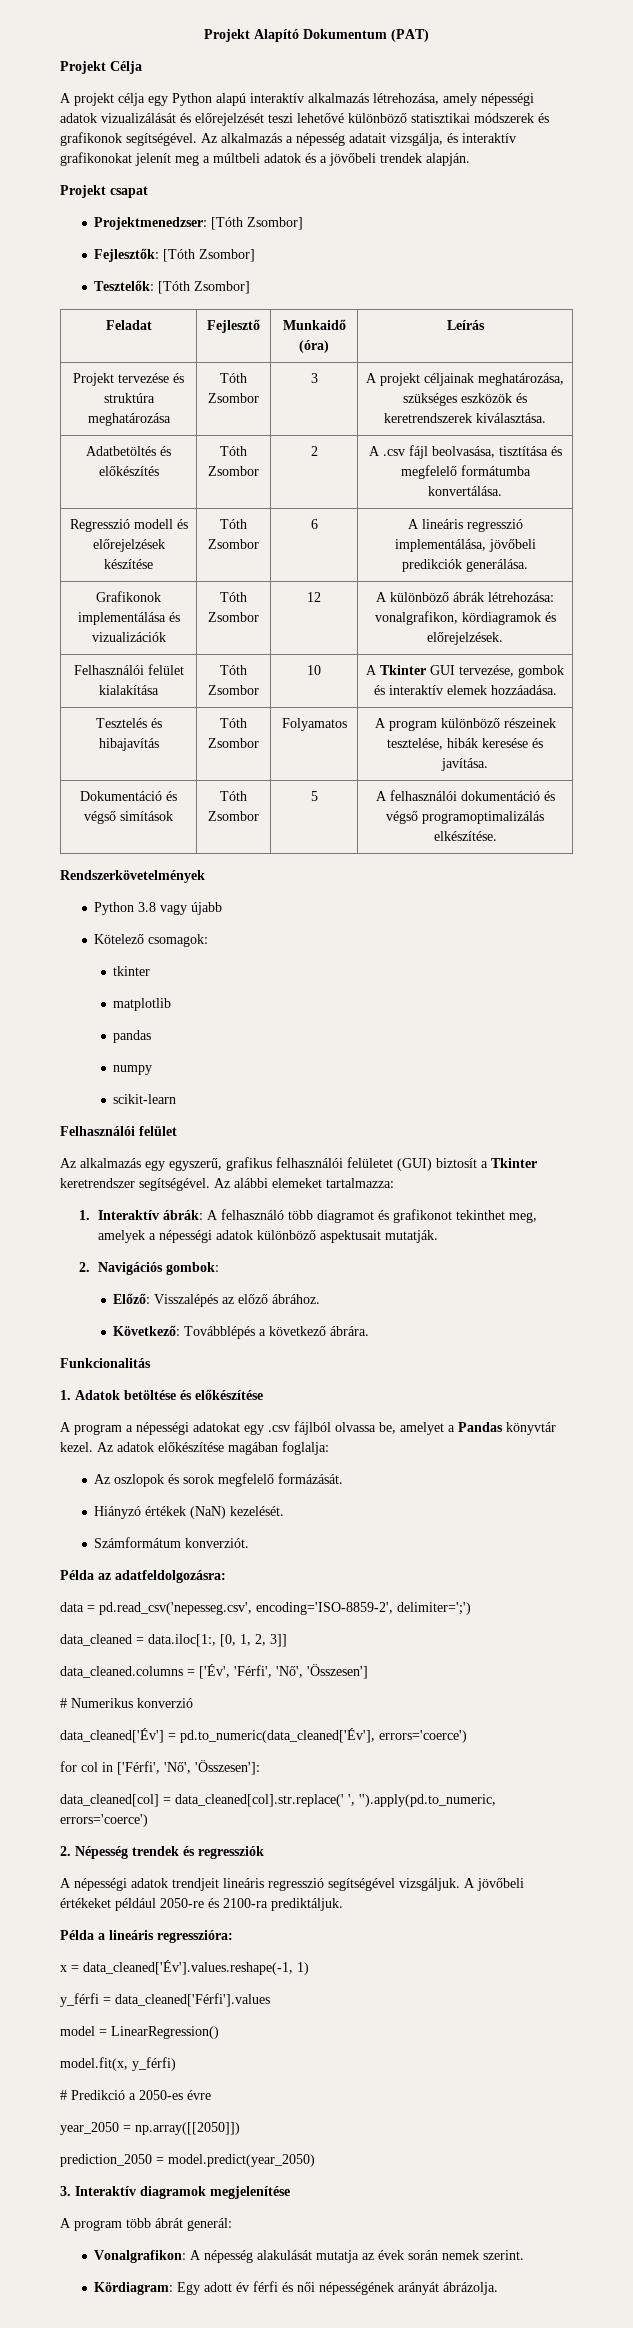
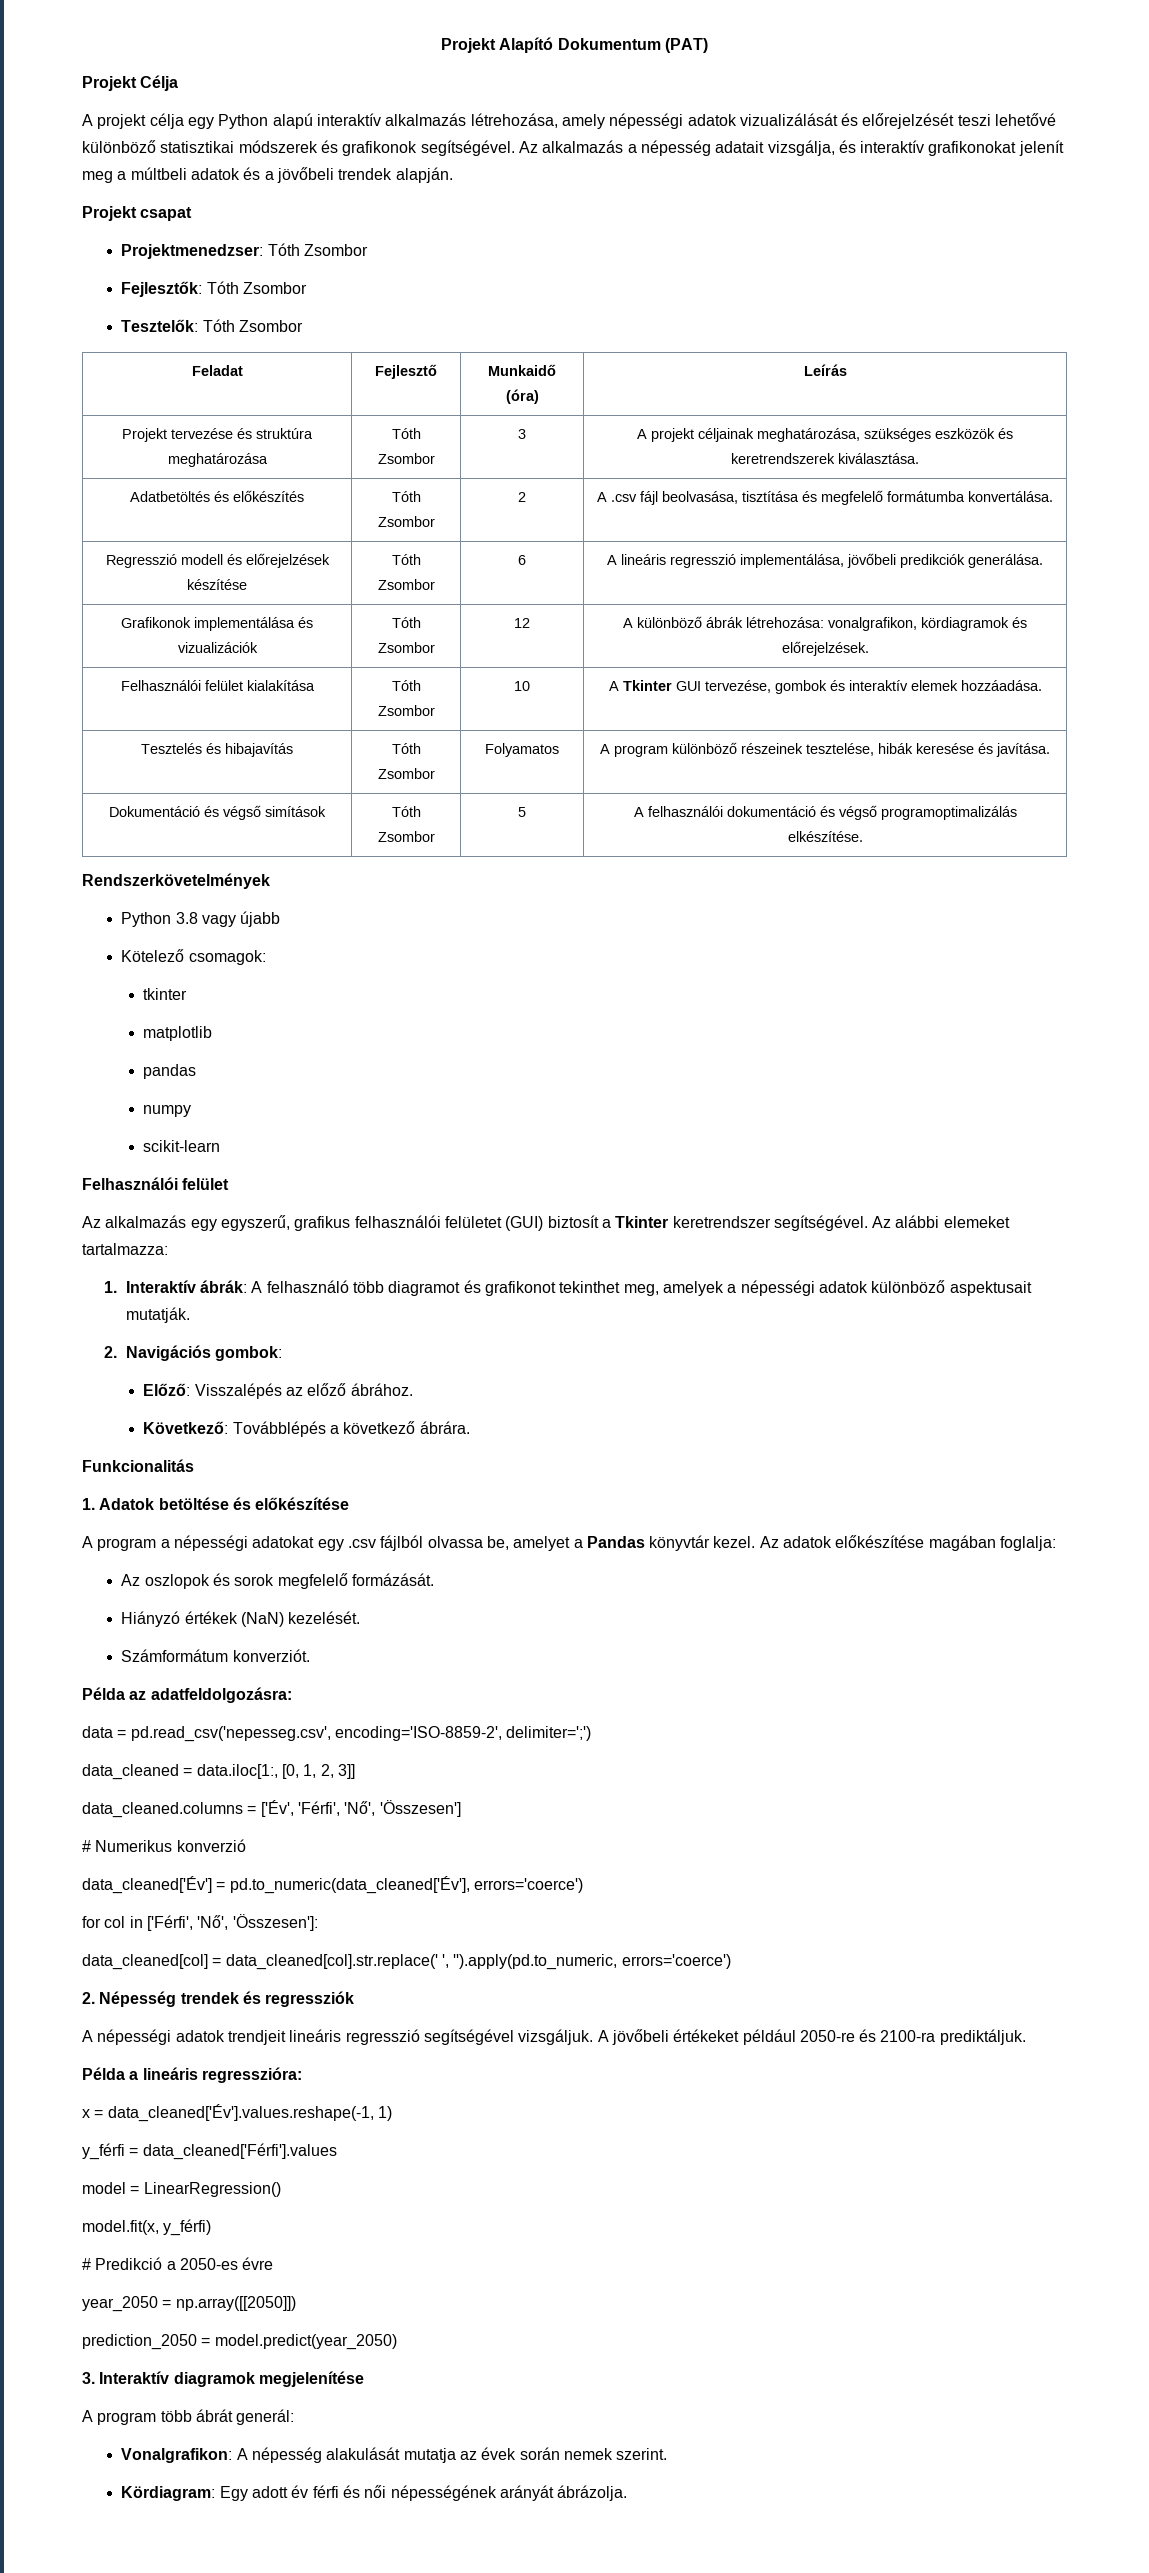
- Projektmenedzser: [Tóth Zsombor]
+ Projektmenedzser: Tóth Zsombor
- Fejlesztők: [Tóth Zsombor]
+ Fejlesztők: Tóth Zsombor
- Tesztelők: [Tóth Zsombor]
+ Tesztelők: Tóth Zsombor

